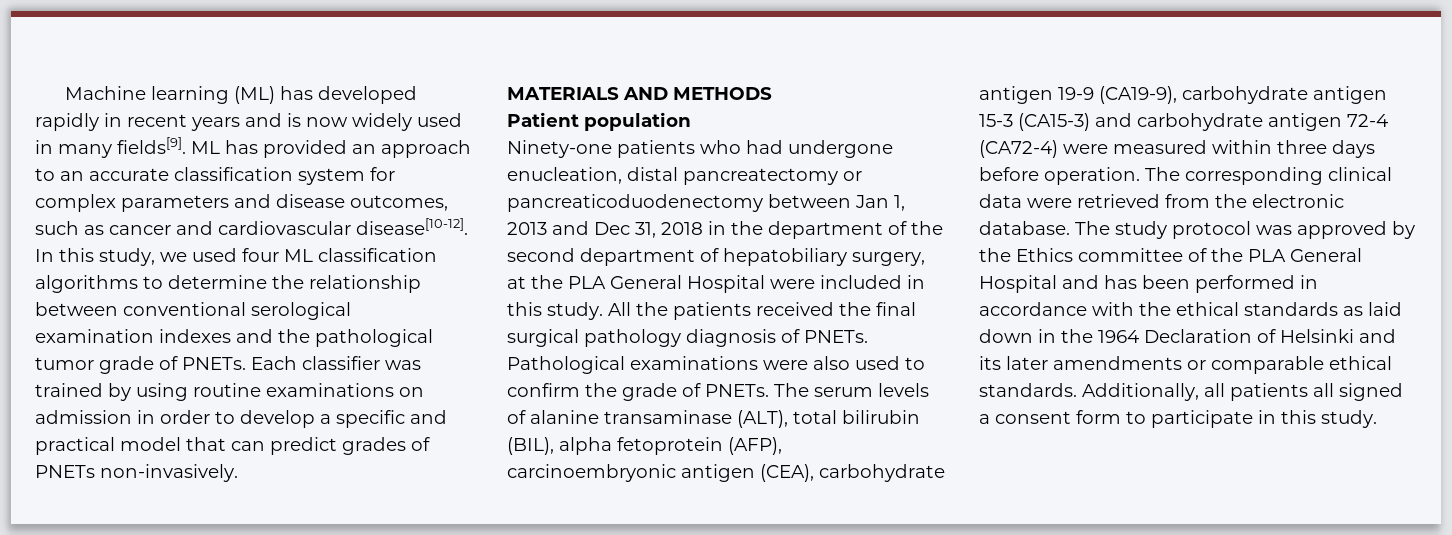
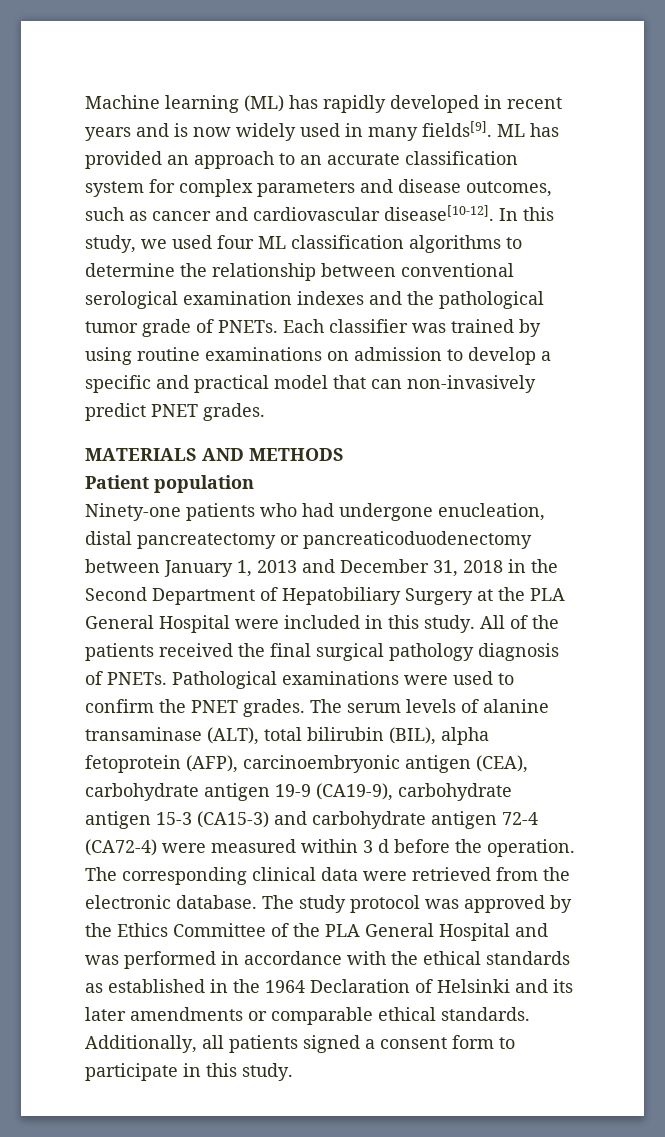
- Machine learning (ML) has developed rapidly in recent years and is now widely used in many fields[9].
+ Machine learning (ML) has rapidly developed in recent years and is now widely used in many fields[9].
- Each classifier was trained by using routine examinations on admission in order to develop a specific and practical model that can predict grades of PNETs non-invasively.
+ Each classifier was trained by using routine examinations on admission to develop a specific and practical model that can non-invasively predict PNET grades.
- Ninety-one patients who had undergone enucleation, distal pancreatectomy or pancreaticoduodenectomy between Jan 1, 2013 and Dec 31, 2018 in the department of the second department of hepatobiliary surgery, at the PLA General Hospital were included in this study.
+ Ninety-one patients who had undergone enucleation, distal pancreatectomy or pancreaticoduodenectomy between January 1, 2013 and December 31, 2018 in the Second Department of Hepatobiliary Surgery at the PLA General Hospital were included in this study.
- All the patients received the final surgical pathology diagnosis of PNETs.
+ All of the patients received the final surgical pathology diagnosis of PNETs.
- Pathological examinations were also used to confirm the grade of PNETs.
+ Pathological examinations were used to confirm the PNET grades.
- The serum levels of alanine transaminase (ALT), total bilirubin (BIL), alpha fetoprotein (AFP), carcinoembryonic antigen (CEA), carbohydrate antigen 19-9 (CA19-9), carbohydrate antigen 15-3 (CA15-3) and carbohydrate antigen 72-4 (CA72-4) were measured within three days before operation.
+ The serum levels of alanine transaminase (ALT), total bilirubin (BIL), alpha fetoprotein (AFP), carcinoembryonic antigen (CEA), carbohydrate antigen 19-9 (CA19-9), carbohydrate antigen 15-3 (CA15-3) and carbohydrate antigen 72-4 (CA72-4) were measured within 3 d before the operation.
- The study protocol was approved by the Ethics committee of the PLA General Hospital and has been performed in accordance with the ethical standards as laid down in the 1964 Declaration of Helsinki and its later amendments or comparable ethical standards.
+ The study protocol was approved by the Ethics Committee of the PLA General Hospital and was performed in accordance with the ethical standards as established in the 1964 Declaration of Helsinki and its later amendments or comparable ethical standards.
- Additionally, all patients all signed a consent form to participate in this study.
+ Additionally, all patients signed a consent form to participate in this study.

